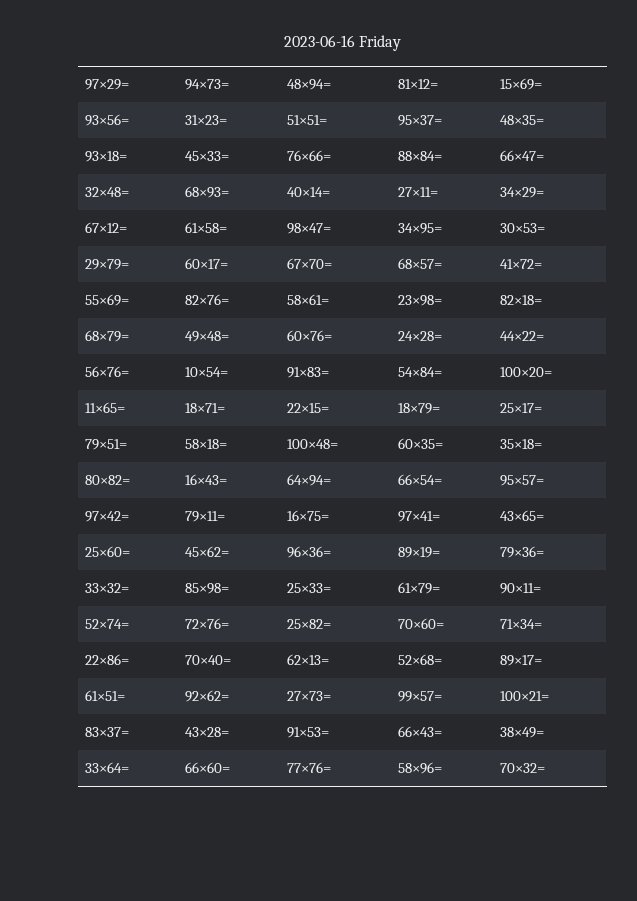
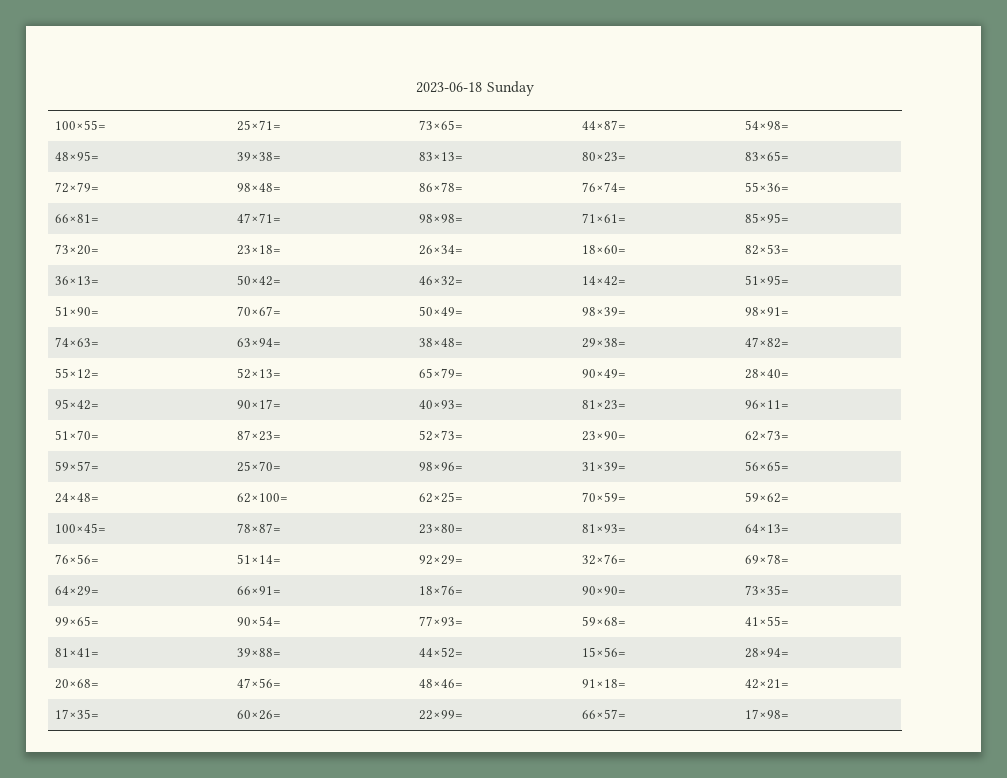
- 2023-06-16 Friday
- 97×29= | 94×73= | 48×94= | 81×12= | 15×69=
- 93×56= | 31×23= | 51×51= | 95×37= | 48×35=
- 93×18= | 45×33= | 76×66= | 88×84= | 66×47=
- 32×48= | 68×93= | 40×14= | 27×11= | 34×29=
- 67×12= | 61×58= | 98×47= | 34×95= | 30×53=
- 29×79= | 60×17= | 67×70= | 68×57= | 41×72=
- 55×69= | 82×76= | 58×61= | 23×98= | 82×18=
- 68×79= | 49×48= | 60×76= | 24×28= | 44×22=
- 56×76= | 10×54= | 91×83= | 54×84= | 100×20=
- 11×65= | 18×71= | 22×15= | 18×79= | 25×17=
- 79×51= | 58×18= | 100×48= | 60×35= | 35×18=
- 80×82= | 16×43= | 64×94= | 66×54= | 95×57=
- 97×42= | 79×11= | 16×75= | 97×41= | 43×65=
- 25×60= | 45×62= | 96×36= | 89×19= | 79×36=
- 33×32= | 85×98= | 25×33= | 61×79= | 90×11=
- 52×74= | 72×76= | 25×82= | 70×60= | 71×34=
- 22×86= | 70×40= | 62×13= | 52×68= | 89×17=
- 61×51= | 92×62= | 27×73= | 99×57= | 100×21=
- 83×37= | 43×28= | 91×53= | 66×43= | 38×49=
- 33×64= | 66×60= | 77×76= | 58×96= | 70×32=
+ 2023-06-18 Sunday
+ 100×55= | 25×71= | 73×65= | 44×87= | 54×98=
+ 48×95= | 39×38= | 83×13= | 80×23= | 83×65=
+ 72×79= | 98×48= | 86×78= | 76×74= | 55×36=
+ 66×81= | 47×71= | 98×98= | 71×61= | 85×95=
+ 73×20= | 23×18= | 26×34= | 18×60= | 82×53=
+ 36×13= | 50×42= | 46×32= | 14×42= | 51×95=
+ 51×90= | 70×67= | 50×49= | 98×39= | 98×91=
+ 74×63= | 63×94= | 38×48= | 29×38= | 47×82=
+ 55×12= | 52×13= | 65×79= | 90×49= | 28×40=
+ 95×42= | 90×17= | 40×93= | 81×23= | 96×11=
+ 51×70= | 87×23= | 52×73= | 23×90= | 62×73=
+ 59×57= | 25×70= | 98×96= | 31×39= | 56×65=
+ 24×48= | 62×100= | 62×25= | 70×59= | 59×62=
+ 100×45= | 78×87= | 23×80= | 81×93= | 64×13=
+ 76×56= | 51×14= | 92×29= | 32×76= | 69×78=
+ 64×29= | 66×91= | 18×76= | 90×90= | 73×35=
+ 99×65= | 90×54= | 77×93= | 59×68= | 41×55=
+ 81×41= | 39×88= | 44×52= | 15×56= | 28×94=
+ 20×68= | 47×56= | 48×46= | 91×18= | 42×21=
+ 17×35= | 60×26= | 22×99= | 66×57= | 17×98=

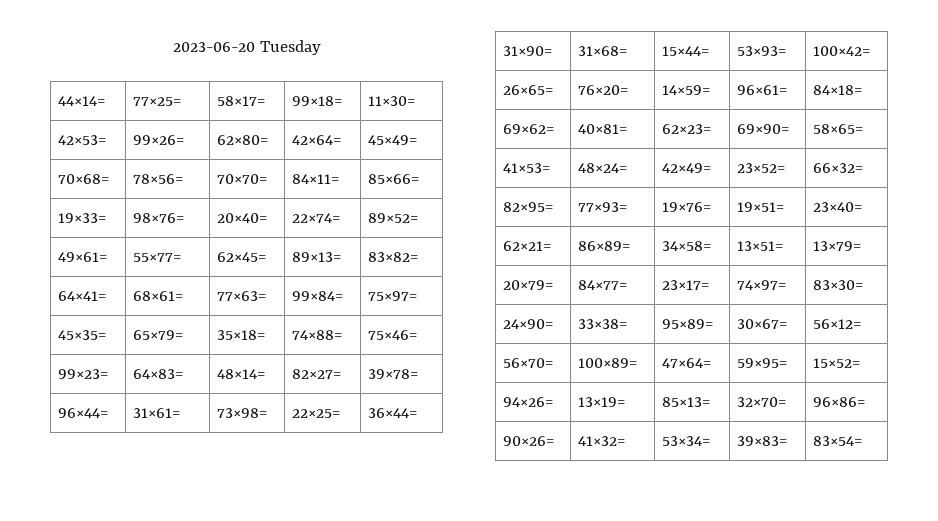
- 2023-06-18 Sunday
- 100×55= | 25×71= | 73×65= | 44×87= | 54×98=
- 48×95= | 39×38= | 83×13= | 80×23= | 83×65=
- 72×79= | 98×48= | 86×78= | 76×74= | 55×36=
- 66×81= | 47×71= | 98×98= | 71×61= | 85×95=
- 73×20= | 23×18= | 26×34= | 18×60= | 82×53=
- 36×13= | 50×42= | 46×32= | 14×42= | 51×95=
- 51×90= | 70×67= | 50×49= | 98×39= | 98×91=
- 74×63= | 63×94= | 38×48= | 29×38= | 47×82=
- 55×12= | 52×13= | 65×79= | 90×49= | 28×40=
- 95×42= | 90×17= | 40×93= | 81×23= | 96×11=
- 51×70= | 87×23= | 52×73= | 23×90= | 62×73=
- 59×57= | 25×70= | 98×96= | 31×39= | 56×65=
- 24×48= | 62×100= | 62×25= | 70×59= | 59×62=
- 100×45= | 78×87= | 23×80= | 81×93= | 64×13=
- 76×56= | 51×14= | 92×29= | 32×76= | 69×78=
- 64×29= | 66×91= | 18×76= | 90×90= | 73×35=
- 99×65= | 90×54= | 77×93= | 59×68= | 41×55=
- 81×41= | 39×88= | 44×52= | 15×56= | 28×94=
- 20×68= | 47×56= | 48×46= | 91×18= | 42×21=
- 17×35= | 60×26= | 22×99= | 66×57= | 17×98=
+ 2023-06-20 Tuesday
+ 44×14= | 77×25= | 58×17= | 99×18= | 11×30=
+ 42×53= | 99×26= | 62×80= | 42×64= | 45×49=
+ 70×68= | 78×56= | 70×70= | 84×11= | 85×66=
+ 19×33= | 98×76= | 20×40= | 22×74= | 89×52=
+ 49×61= | 55×77= | 62×45= | 89×13= | 83×82=
+ 64×41= | 68×61= | 77×63= | 99×84= | 75×97=
+ 45×35= | 65×79= | 35×18= | 74×88= | 75×46=
+ 99×23= | 64×83= | 48×14= | 82×27= | 39×78=
+ 96×44= | 31×61= | 73×98= | 22×25= | 36×44=
+ 31×90= | 31×68= | 15×44= | 53×93= | 100×42=
+ 26×65= | 76×20= | 14×59= | 96×61= | 84×18=
+ 69×62= | 40×81= | 62×23= | 69×90= | 58×65=
+ 41×53= | 48×24= | 42×49= | 23×52= | 66×32=
+ 82×95= | 77×93= | 19×76= | 19×51= | 23×40=
+ 62×21= | 86×89= | 34×58= | 13×51= | 13×79=
+ 20×79= | 84×77= | 23×17= | 74×97= | 83×30=
+ 24×90= | 33×38= | 95×89= | 30×67= | 56×12=
+ 56×70= | 100×89= | 47×64= | 59×95= | 15×52=
+ 94×26= | 13×19= | 85×13= | 32×70= | 96×86=
+ 90×26= | 41×32= | 53×34= | 39×83= | 83×54=

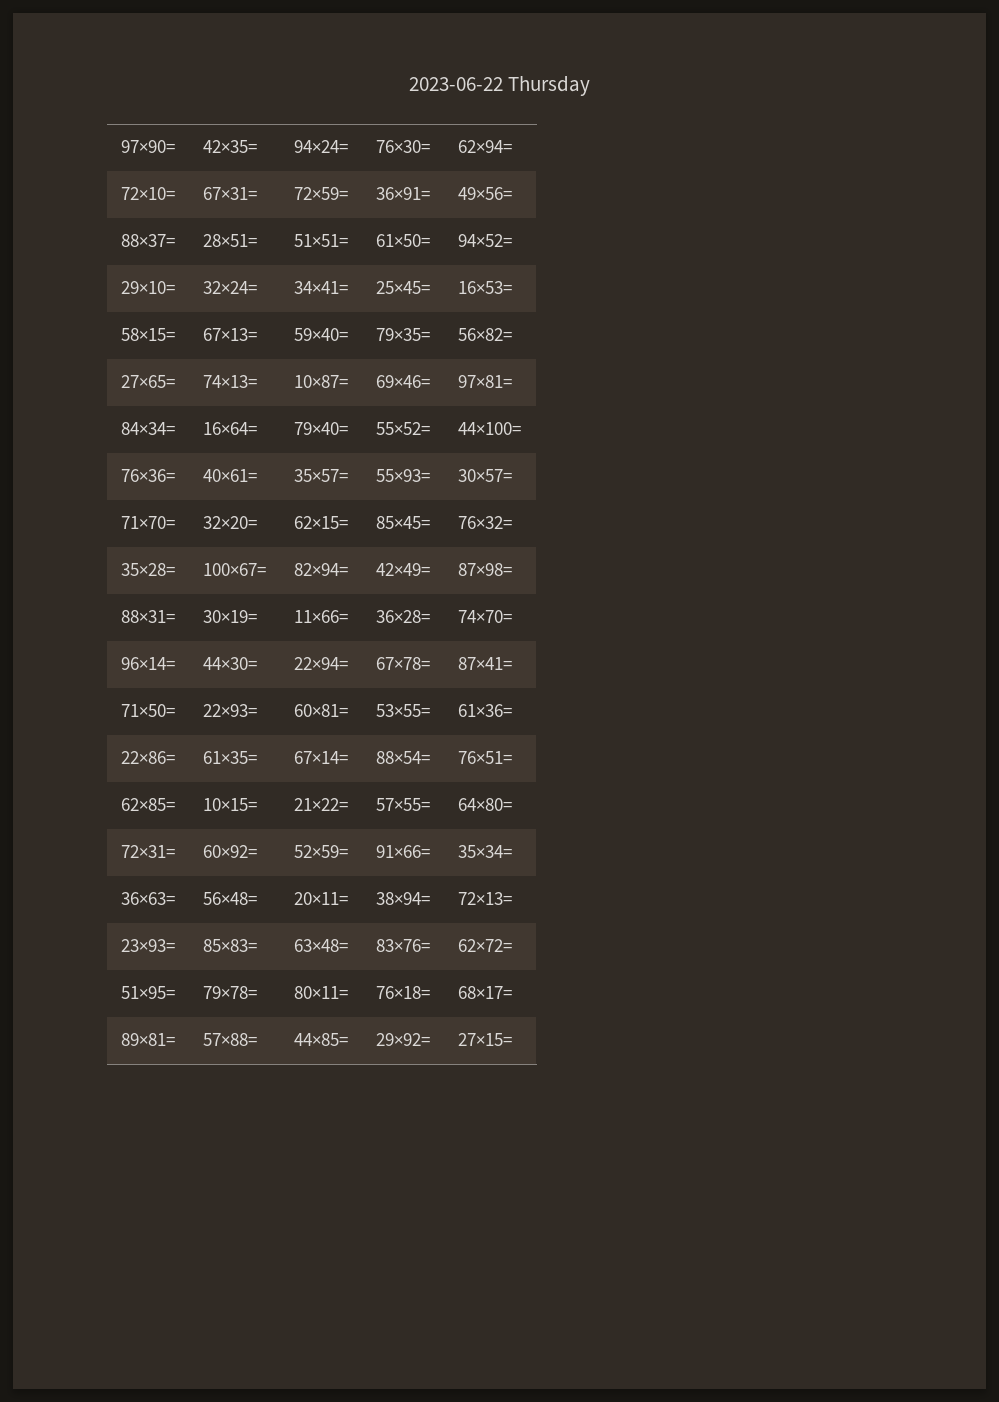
- 2023-06-20 Tuesday
- 44×14= | 77×25= | 58×17= | 99×18= | 11×30=
- 42×53= | 99×26= | 62×80= | 42×64= | 45×49=
- 70×68= | 78×56= | 70×70= | 84×11= | 85×66=
- 19×33= | 98×76= | 20×40= | 22×74= | 89×52=
- 49×61= | 55×77= | 62×45= | 89×13= | 83×82=
- 64×41= | 68×61= | 77×63= | 99×84= | 75×97=
- 45×35= | 65×79= | 35×18= | 74×88= | 75×46=
- 99×23= | 64×83= | 48×14= | 82×27= | 39×78=
- 96×44= | 31×61= | 73×98= | 22×25= | 36×44=
- 31×90= | 31×68= | 15×44= | 53×93= | 100×42=
- 26×65= | 76×20= | 14×59= | 96×61= | 84×18=
- 69×62= | 40×81= | 62×23= | 69×90= | 58×65=
- 41×53= | 48×24= | 42×49= | 23×52= | 66×32=
- 82×95= | 77×93= | 19×76= | 19×51= | 23×40=
- 62×21= | 86×89= | 34×58= | 13×51= | 13×79=
- 20×79= | 84×77= | 23×17= | 74×97= | 83×30=
- 24×90= | 33×38= | 95×89= | 30×67= | 56×12=
- 56×70= | 100×89= | 47×64= | 59×95= | 15×52=
- 94×26= | 13×19= | 85×13= | 32×70= | 96×86=
- 90×26= | 41×32= | 53×34= | 39×83= | 83×54=
+ 2023-06-22 Thursday
+ 97×90= | 42×35= | 94×24= | 76×30= | 62×94=
+ 72×10= | 67×31= | 72×59= | 36×91= | 49×56=
+ 88×37= | 28×51= | 51×51= | 61×50= | 94×52=
+ 29×10= | 32×24= | 34×41= | 25×45= | 16×53=
+ 58×15= | 67×13= | 59×40= | 79×35= | 56×82=
+ 27×65= | 74×13= | 10×87= | 69×46= | 97×81=
+ 84×34= | 16×64= | 79×40= | 55×52= | 44×100=
+ 76×36= | 40×61= | 35×57= | 55×93= | 30×57=
+ 71×70= | 32×20= | 62×15= | 85×45= | 76×32=
+ 35×28= | 100×67= | 82×94= | 42×49= | 87×98=
+ 88×31= | 30×19= | 11×66= | 36×28= | 74×70=
+ 96×14= | 44×30= | 22×94= | 67×78= | 87×41=
+ 71×50= | 22×93= | 60×81= | 53×55= | 61×36=
+ 22×86= | 61×35= | 67×14= | 88×54= | 76×51=
+ 62×85= | 10×15= | 21×22= | 57×55= | 64×80=
+ 72×31= | 60×92= | 52×59= | 91×66= | 35×34=
+ 36×63= | 56×48= | 20×11= | 38×94= | 72×13=
+ 23×93= | 85×83= | 63×48= | 83×76= | 62×72=
+ 51×95= | 79×78= | 80×11= | 76×18= | 68×17=
+ 89×81= | 57×88= | 44×85= | 29×92= | 27×15=

